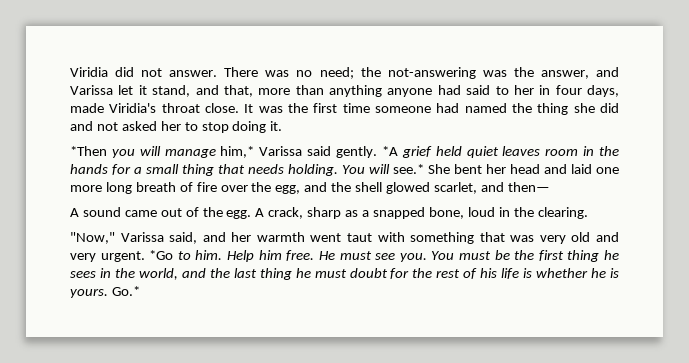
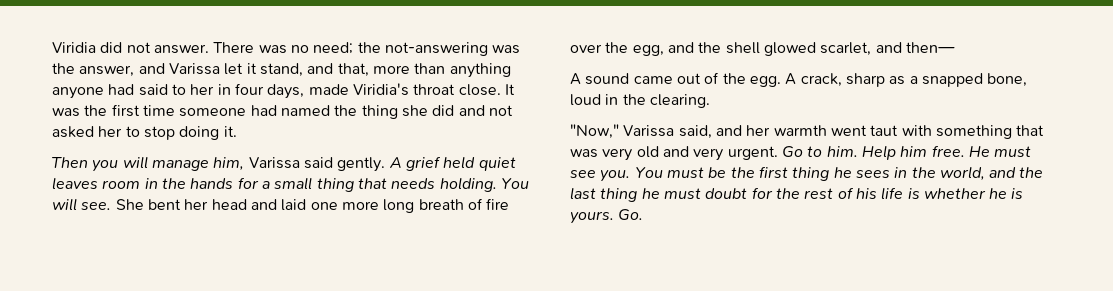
- *Then you will manage him,* Varissa said gently.
+ Then you will manage him, Varissa said gently.
- *A grief held quiet leaves room in the hands for a small thing that needs holding.
+ A grief held quiet leaves room in the hands for a small thing that needs holding.
- You will see.* She bent her head and laid one more long breath of fire over the egg, and the shell glowed scarlet, and then—
+ You will see. She bent her head and laid one more long breath of fire over the egg, and the shell glowed scarlet, and then—
- *Go to him.
+ Go to him.
- Go.*
+ Go.

